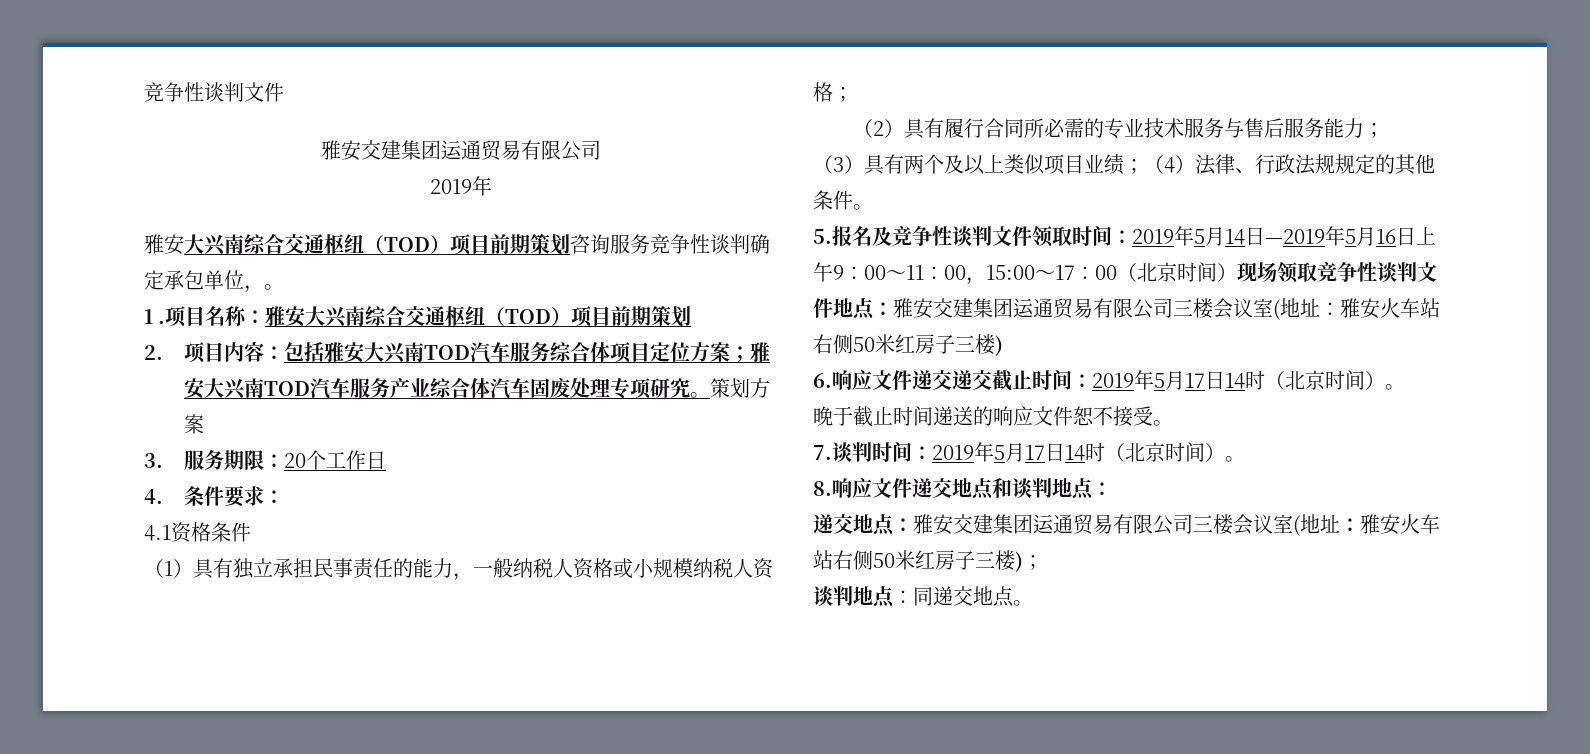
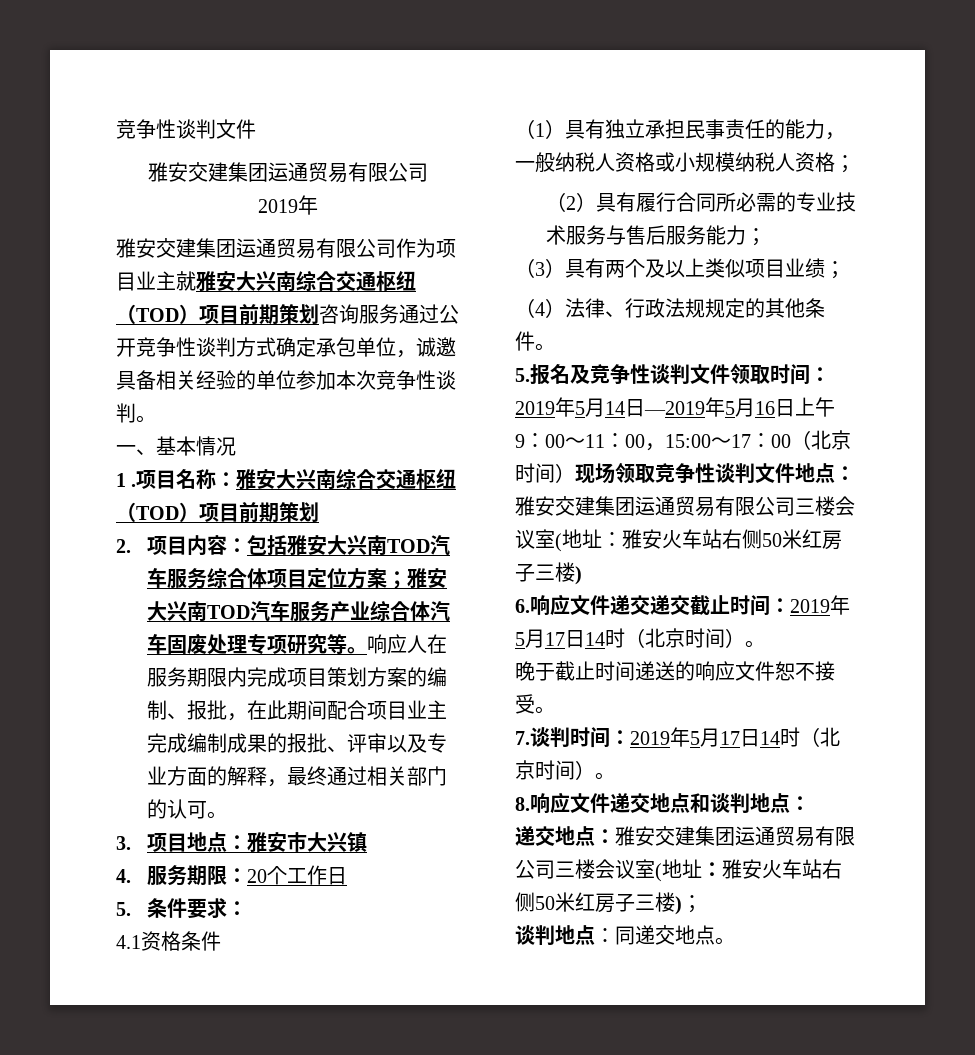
- 雅安大兴南综合交通枢纽（TOD）项目前期策划咨询服务竞争性谈判确定承包单位，。
+ 雅安交建集团运通贸易有限公司作为项目业主就雅安大兴南综合交通枢纽（TOD）项目前期策划咨询服务通过公开竞争性谈判方式确定承包单位，诚邀具备相关经验的单位参加本次竞争性谈判。
+ 一、基本情况
- 2.项目内容：包括雅安大兴南TOD汽车服务综合体项目定位方案；雅安大兴南TOD汽车服务产业综合体汽车固废处理专项研究。策划方案
- 3.服务期限：20个工作日
+ 2.项目内容：包括雅安大兴南TOD汽车服务综合体项目定位方案；雅安大兴南TOD汽车服务产业综合体汽车固废处理专项研究等。响应人在服务期限内完成项目策划方案的编制、报批，在此期间配合项目业主完成编制成果的报批、评审以及专业方面的解释，最终通过相关部门的认可。
+ 3.项目地点：雅安市大兴镇
+ 4.服务期限：20个工作日
- 4.条件要求：
+ 5.条件要求：
- （3）具有两个及以上类似项目业绩；（4）法律、行政法规规定的其他条件。
+ （3）具有两个及以上类似项目业绩；
+ （4）法律、行政法规规定的其他条件。

